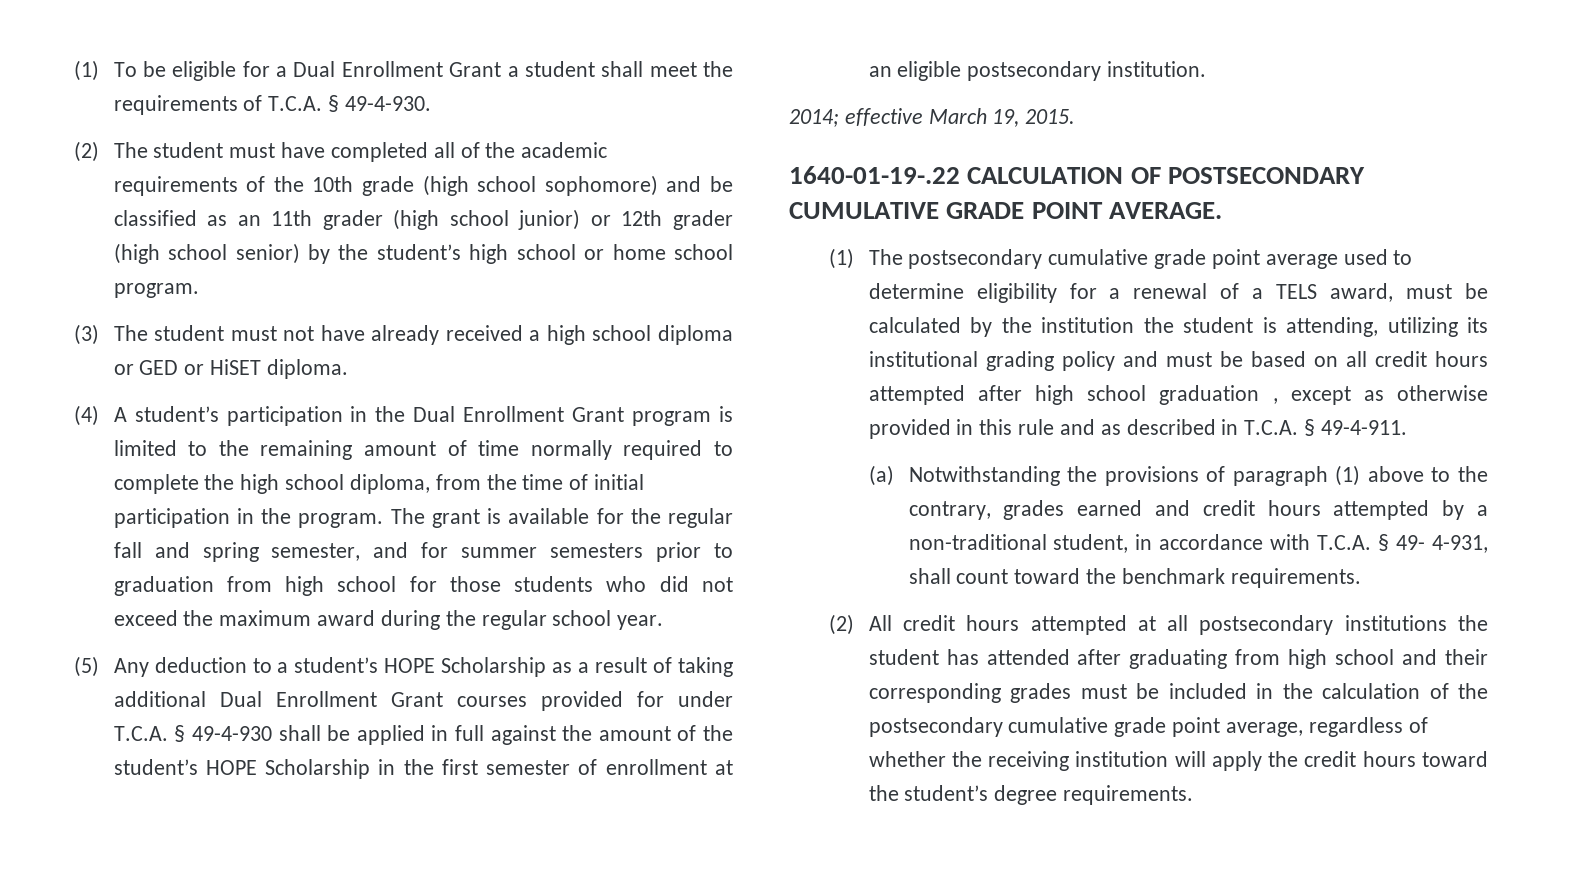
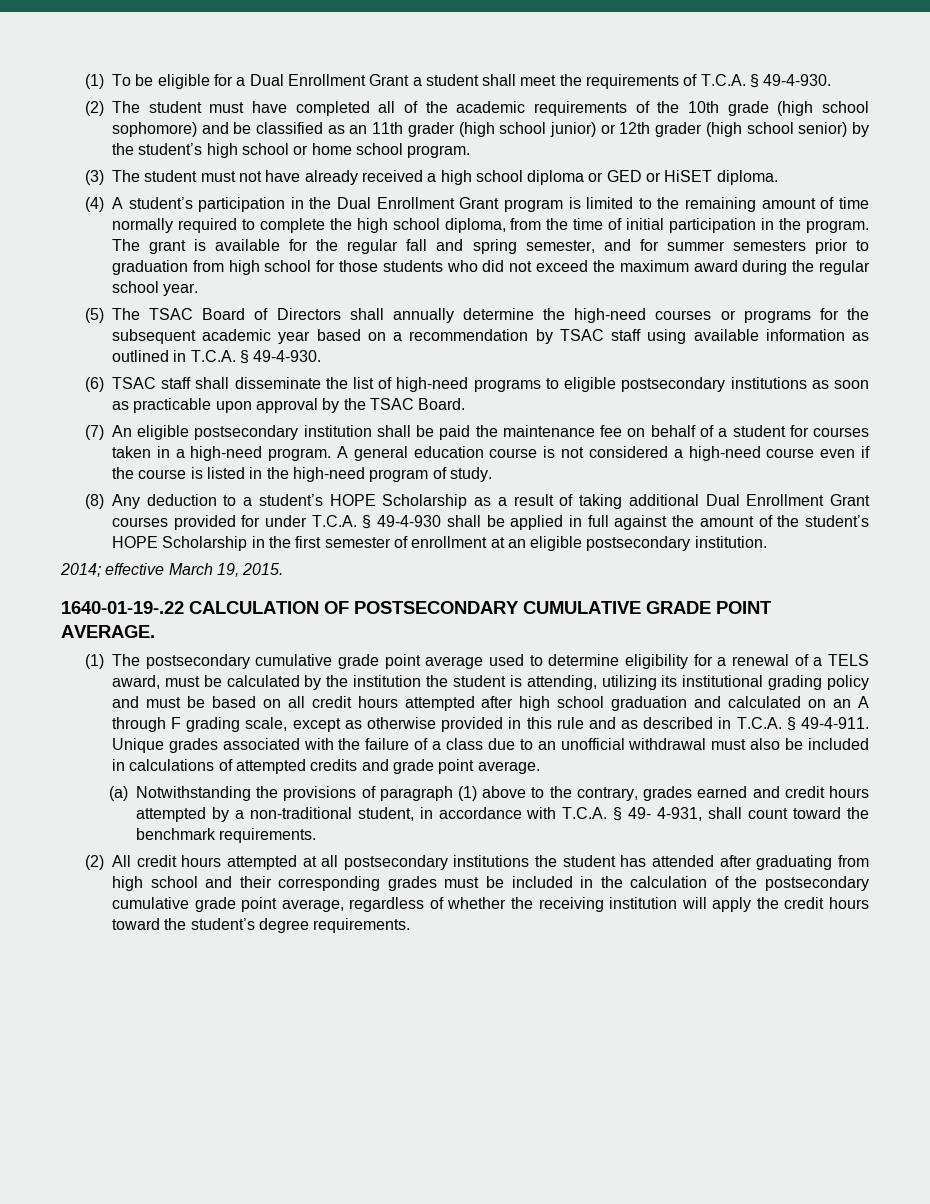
- (5) Any deduction to a student’s HOPE Scholarship as a result of taking additional Dual Enrollment Grant courses provided for under T.C.A. § 49-4-930 shall be applied in full against the amount of the student’s HOPE Scholarship in the first semester of enrollment at an eligible postsecondary institution.
+ (5) The TSAC Board of Directors shall annually determine the high-need courses or programs for the subsequent academic year based on a recommendation by TSAC staff using available information as outlined in T.C.A. § 49-4-930.
+ (6) TSAC staff shall disseminate the list of high-need programs to eligible postsecondary institutions as soon as practicable upon approval by the TSAC Board.
+ (7) An eligible postsecondary institution shall be paid the maintenance fee on behalf of a student for courses taken in a high-need program. A general education course is not considered a high-need course even if the course is listed in the high-need program of study.
+ (8) Any deduction to a student’s HOPE Scholarship as a result of taking additional Dual Enrollment Grant courses provided for under T.C.A. § 49-4-930 shall be applied in full against the amount of the student’s HOPE Scholarship in the first semester of enrollment at an eligible postsecondary institution.
- (1) The postsecondary cumulative grade point average used to determine eligibility for a renewal of a TELS award, must be calculated by the institution the student is attending, utilizing its institutional grading policy and must be based on all credit hours attempted after high school graduation , except as otherwise provided in this rule and as described in T.C.A. § 49-4-911.
+ (1) The postsecondary cumulative grade point average used to determine eligibility for a renewal of a TELS award, must be calculated by the institution the student is attending, utilizing its institutional grading policy and must be based on all credit hours attempted after high school graduation and calculated on an A through F grading scale, except as otherwise provided in this rule and as described in T.C.A. § 49-4-911. Unique grades associated with the failure of a class due to an unofficial withdrawal must also be included in calculations of attempted credits and grade point average.

